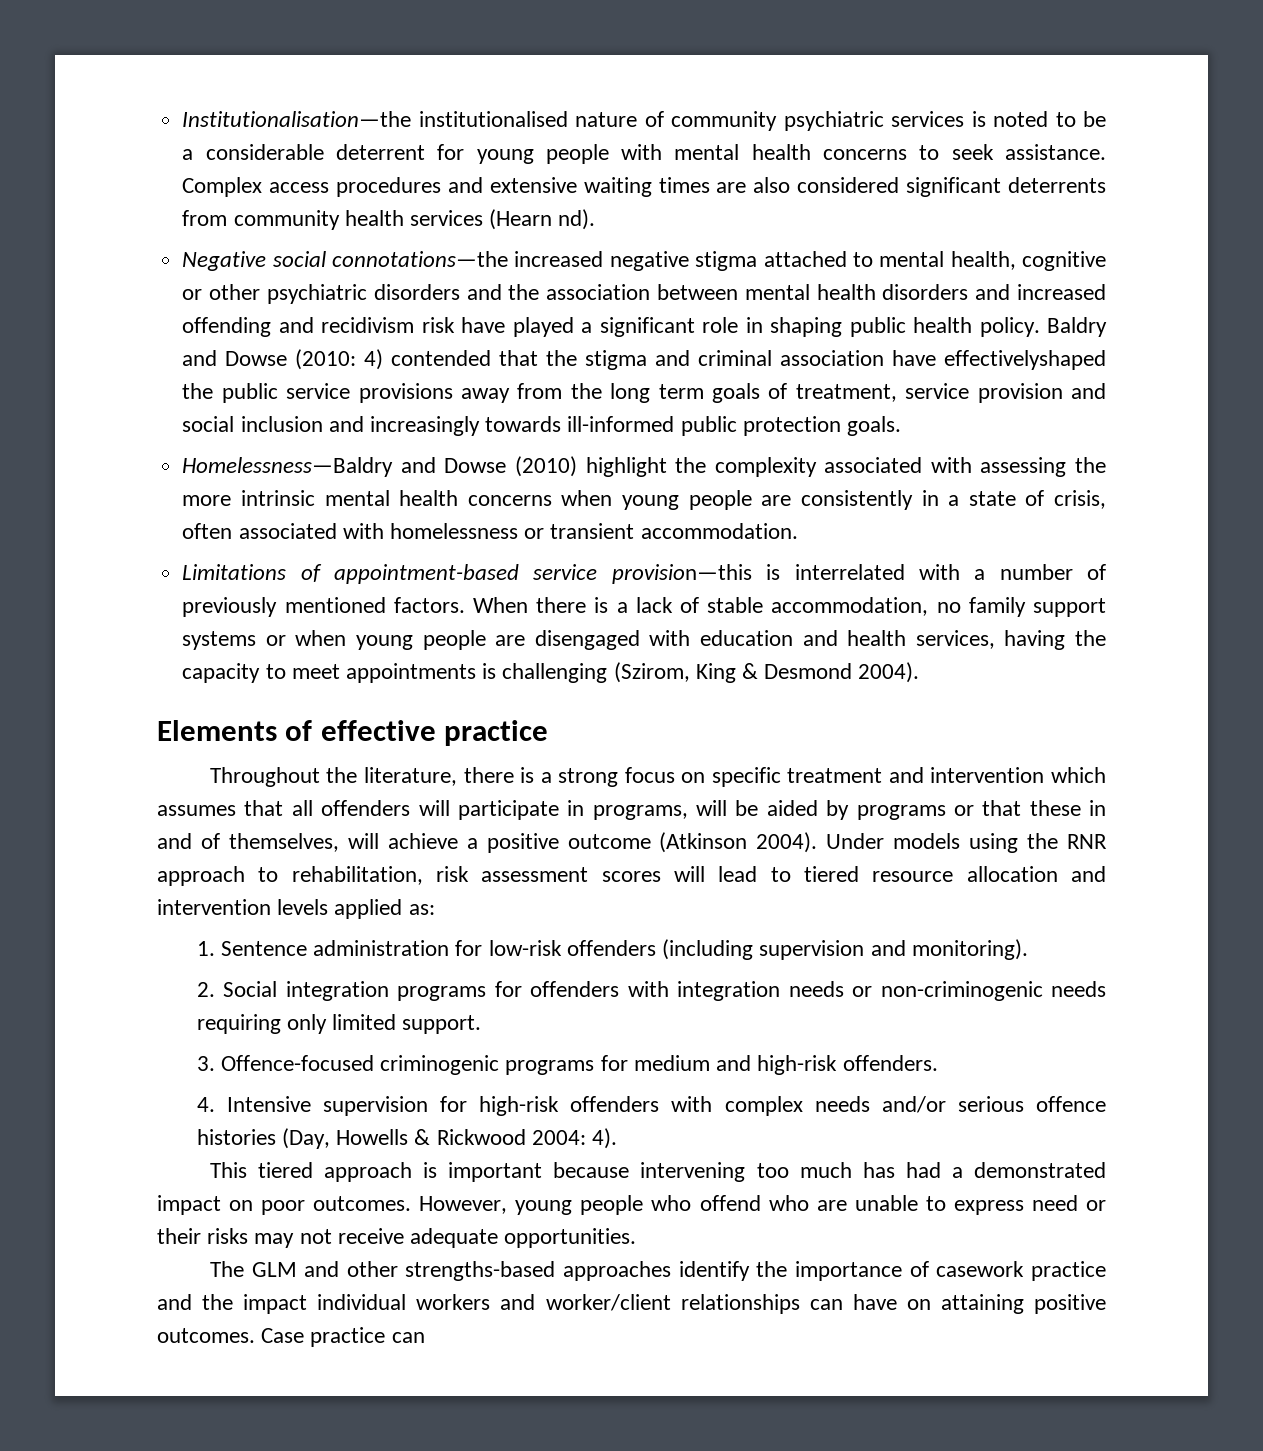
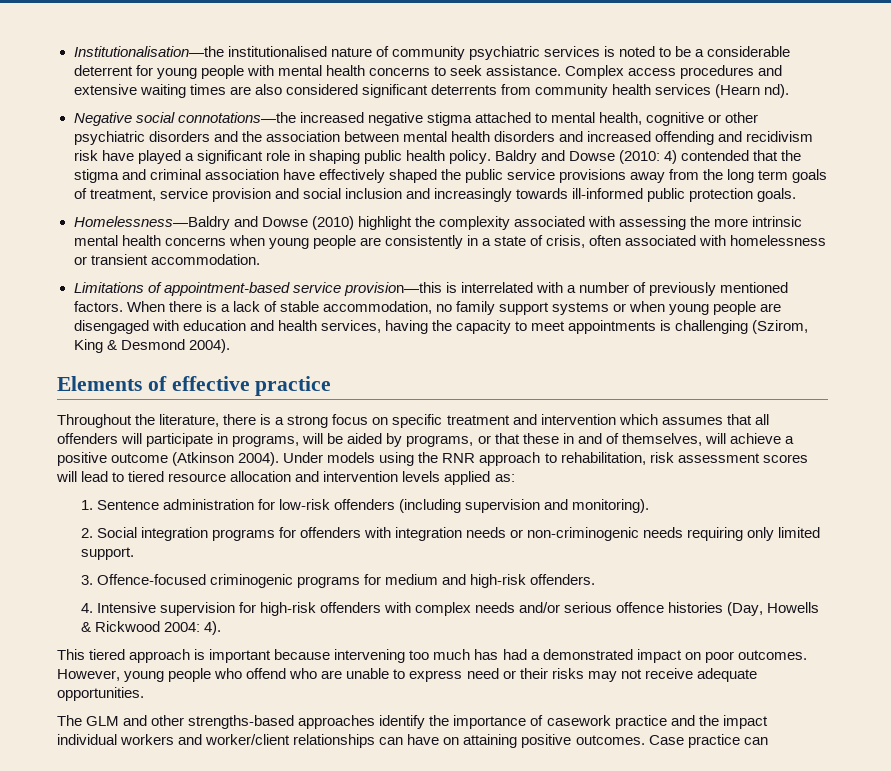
- Baldry and Dowse (2010: 4) contended that the stigma and criminal association have effectivelyshaped the public service provisions away from the long term goals of treatment, service provision and social inclusion and increasingly towards ill-informed public protection goals.
+ Baldry and Dowse (2010: 4) contended that the stigma and criminal association have effectively shaped the public service provisions away from the long term goals of treatment, service provision and social inclusion and increasingly towards ill-informed public protection goals.
- Throughout the literature, there is a strong focus on specific treatment and intervention which assumes that all offenders will participate in programs, will be aided by programs or that these in and of themselves, will achieve a positive outcome (Atkinson 2004).
+ Throughout the literature, there is a strong focus on specific treatment and intervention which assumes that all offenders will participate in programs, will be aided by programs, or that these in and of themselves, will achieve a positive outcome (Atkinson 2004).

